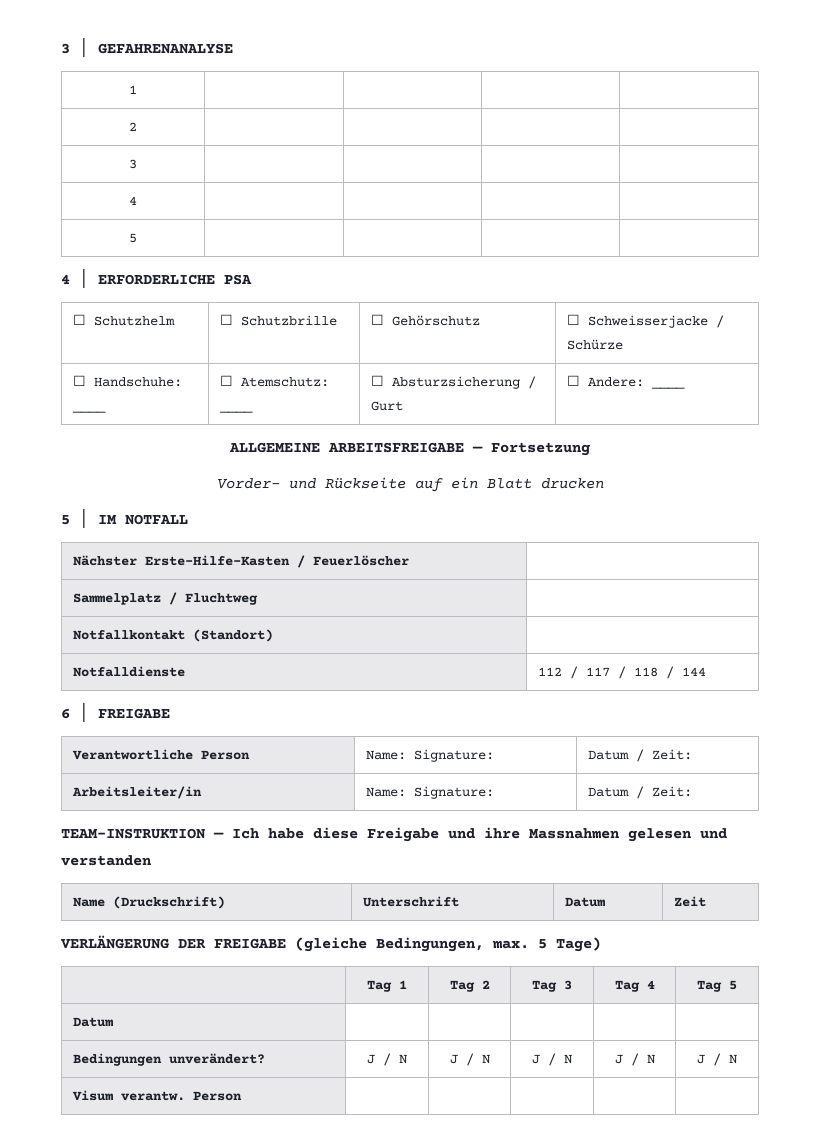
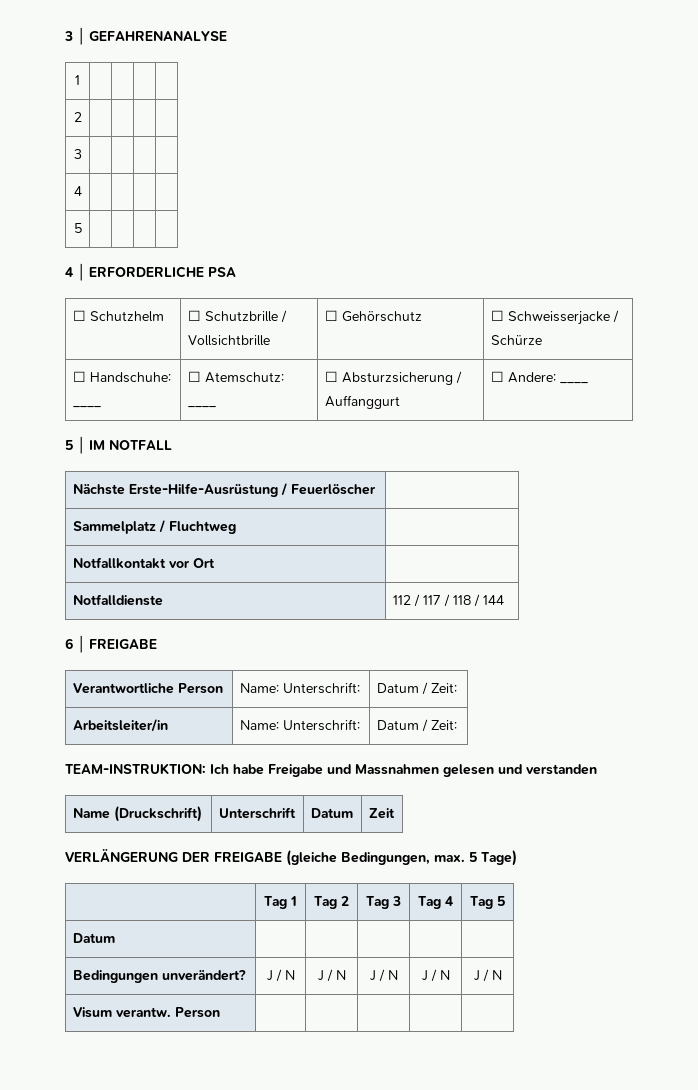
- ☐ Schutzhelm | ☐ Schutzbrille | ☐ Gehörschutz | ☐ Schweisserjacke / Schürze
+ ☐ Schutzhelm | ☐ Schutzbrille / Vollsichtbrille | ☐ Gehörschutz | ☐ Schweisserjacke / Schürze
- ☐ Handschuhe: ____ | ☐ Atemschutz: ____ | ☐ Absturzsicherung / Gurt | ☐ Andere: ____
+ ☐ Handschuhe: ____ | ☐ Atemschutz: ____ | ☐ Absturzsicherung / Auffanggurt | ☐ Andere: ____
- ALLGEMEINE ARBEITSFREIGABE — Fortsetzung
- Vorder- und Rückseite auf ein Blatt drucken
- Nächster Erste-Hilfe-Kasten / Feuerlöscher |
+ Nächste Erste-Hilfe-Ausrüstung / Feuerlöscher |
- Notfallkontakt (Standort) |
+ Notfallkontakt vor Ort |
- Verantwortliche Person | Name: Signature: | Datum / Zeit:
+ Verantwortliche Person | Name: Unterschrift: | Datum / Zeit:
- Arbeitsleiter/in | Name: Signature: | Datum / Zeit:
- TEAM-INSTRUKTION — Ich habe diese Freigabe und ihre Massnahmen gelesen und verstanden
+ Arbeitsleiter/in | Name: Unterschrift: | Datum / Zeit:
+ TEAM-INSTRUKTION: Ich habe Freigabe und Massnahmen gelesen und verstanden

